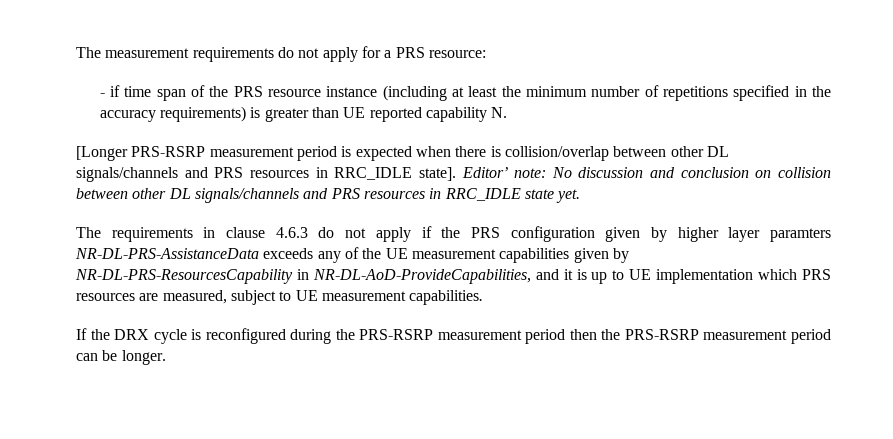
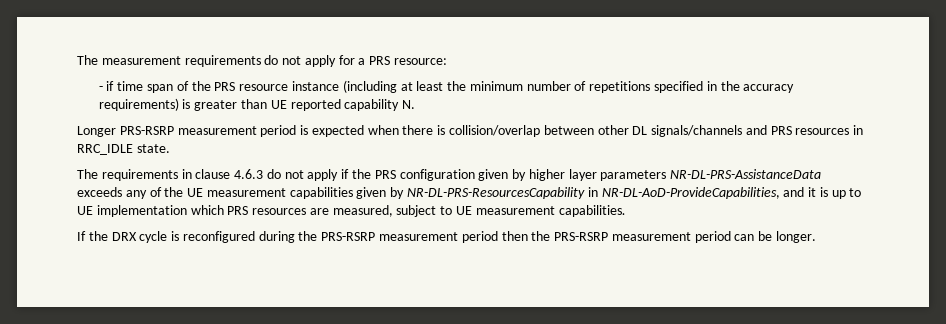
- [Longer PRS-RSRP measurement period is expected when there is collision/overlap between other DL signals/channels and PRS resources in RRC_IDLE state]. Editor’ note: No discussion and conclusion on collision between other DL signals/channels and PRS resources in RRC_IDLE state yet.
+ Longer PRS-RSRP measurement period is expected when there is collision/overlap between other DL signals/channels and PRS resources in RRC_IDLE state.
- The requirements in clause 4.6.3 do not apply if the PRS configuration given by higher layer paramters NR-DL-PRS-AssistanceData exceeds any of the UE measurement capabilities given by NR-DL-PRS-ResourcesCapability in NR-DL-AoD-ProvideCapabilities, and it is up to UE implementation which PRS resources are measured, subject to UE measurement capabilities.
+ The requirements in clause 4.6.3 do not apply if the PRS configuration given by higher layer parameters NR-DL-PRS-AssistanceData exceeds any of the UE measurement capabilities given by NR-DL-PRS-ResourcesCapability in NR-DL-AoD-ProvideCapabilities, and it is up to UE implementation which PRS resources are measured, subject to UE measurement capabilities.

